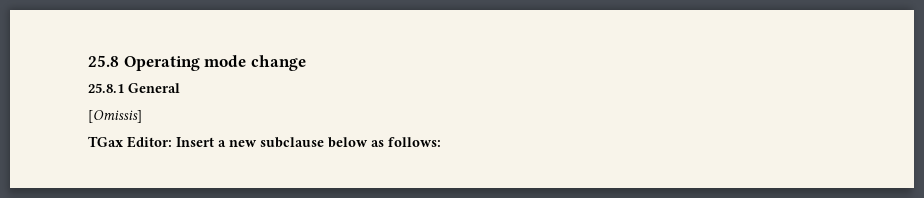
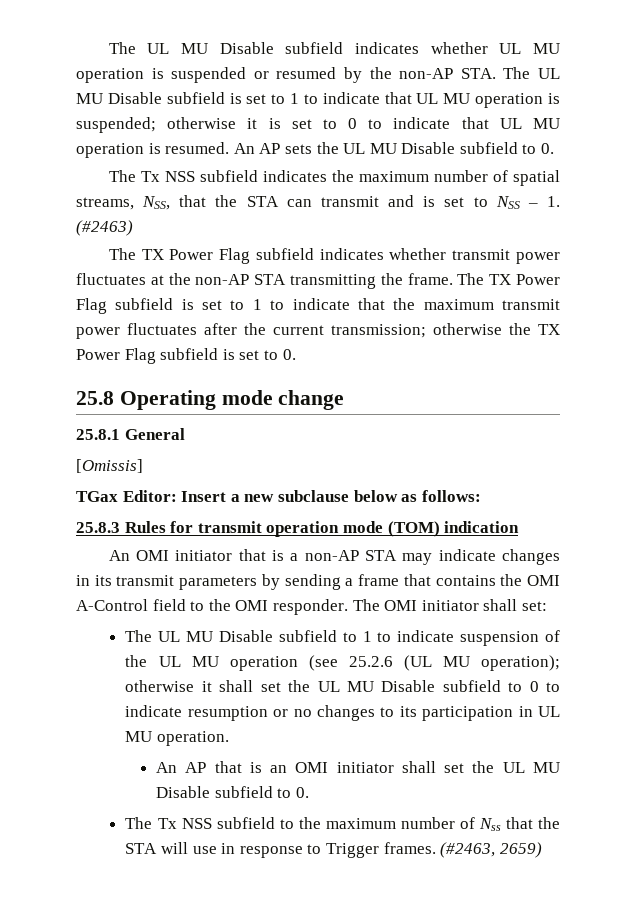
+ The UL MU Disable subfield indicates whether UL MU operation is suspended or resumed by the non-AP STA. The UL MU Disable subfield is set to 1 to indicate that UL MU operation is suspended; otherwise it is set to 0 to indicate that UL MU operation is resumed. An AP sets the UL MU Disable subfield to 0.
+ The Tx NSS subfield indicates the maximum number of spatial streams, NSS, that the STA can transmit and is set to NSS – 1. (#2463)
+ The TX Power Flag subfield indicates whether transmit power fluctuates at the non-AP STA transmitting the frame. The TX Power Flag subfield is set to 1 to indicate that the maximum transmit power fluctuates after the current transmission; otherwise the TX Power Flag subfield is set to 0.
+ 25.8.3 Rules for transmit operation mode (TOM) indication
+ An OMI initiator that is a non-AP STA may indicate changes in its transmit parameters by sending a frame that contains the OMI A-Control field to the OMI responder. The OMI initiator shall set:
+ The UL MU Disable subfield to 1 to indicate suspension of the UL MU operation (see 25.2.6 (UL MU operation); otherwise it shall set the UL MU Disable subfield to 0 to indicate resumption or no changes to its participation in UL MU operation.
+ An AP that is an OMI initiator shall set the UL MU Disable subfield to 0.
+ The Tx NSS subfield to the maximum number of Nss that the STA will use in response to Trigger frames. (#2463, 2659)

